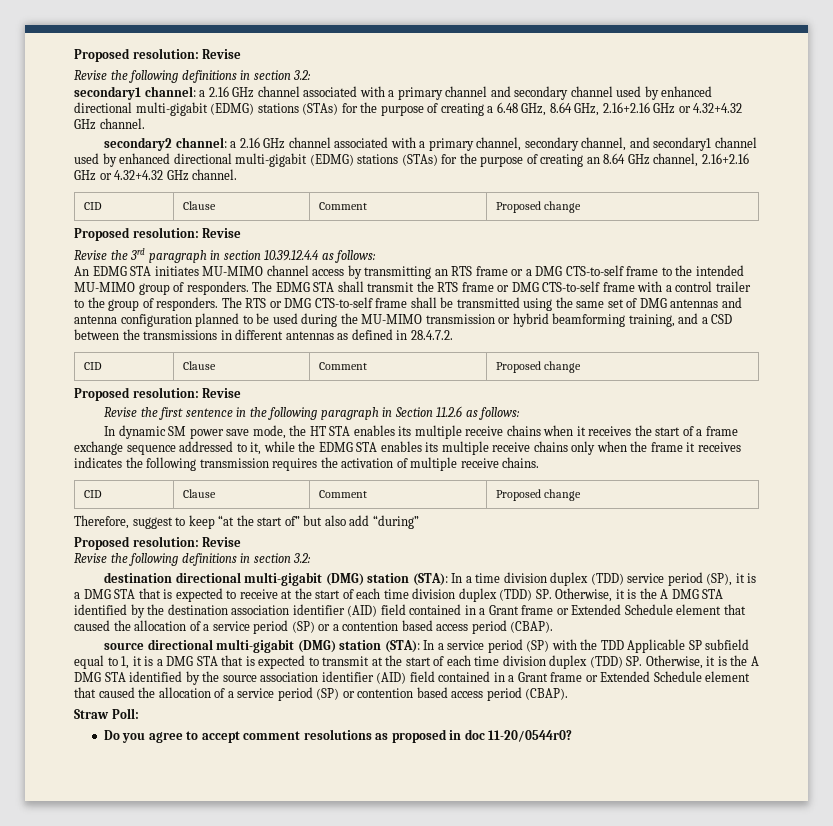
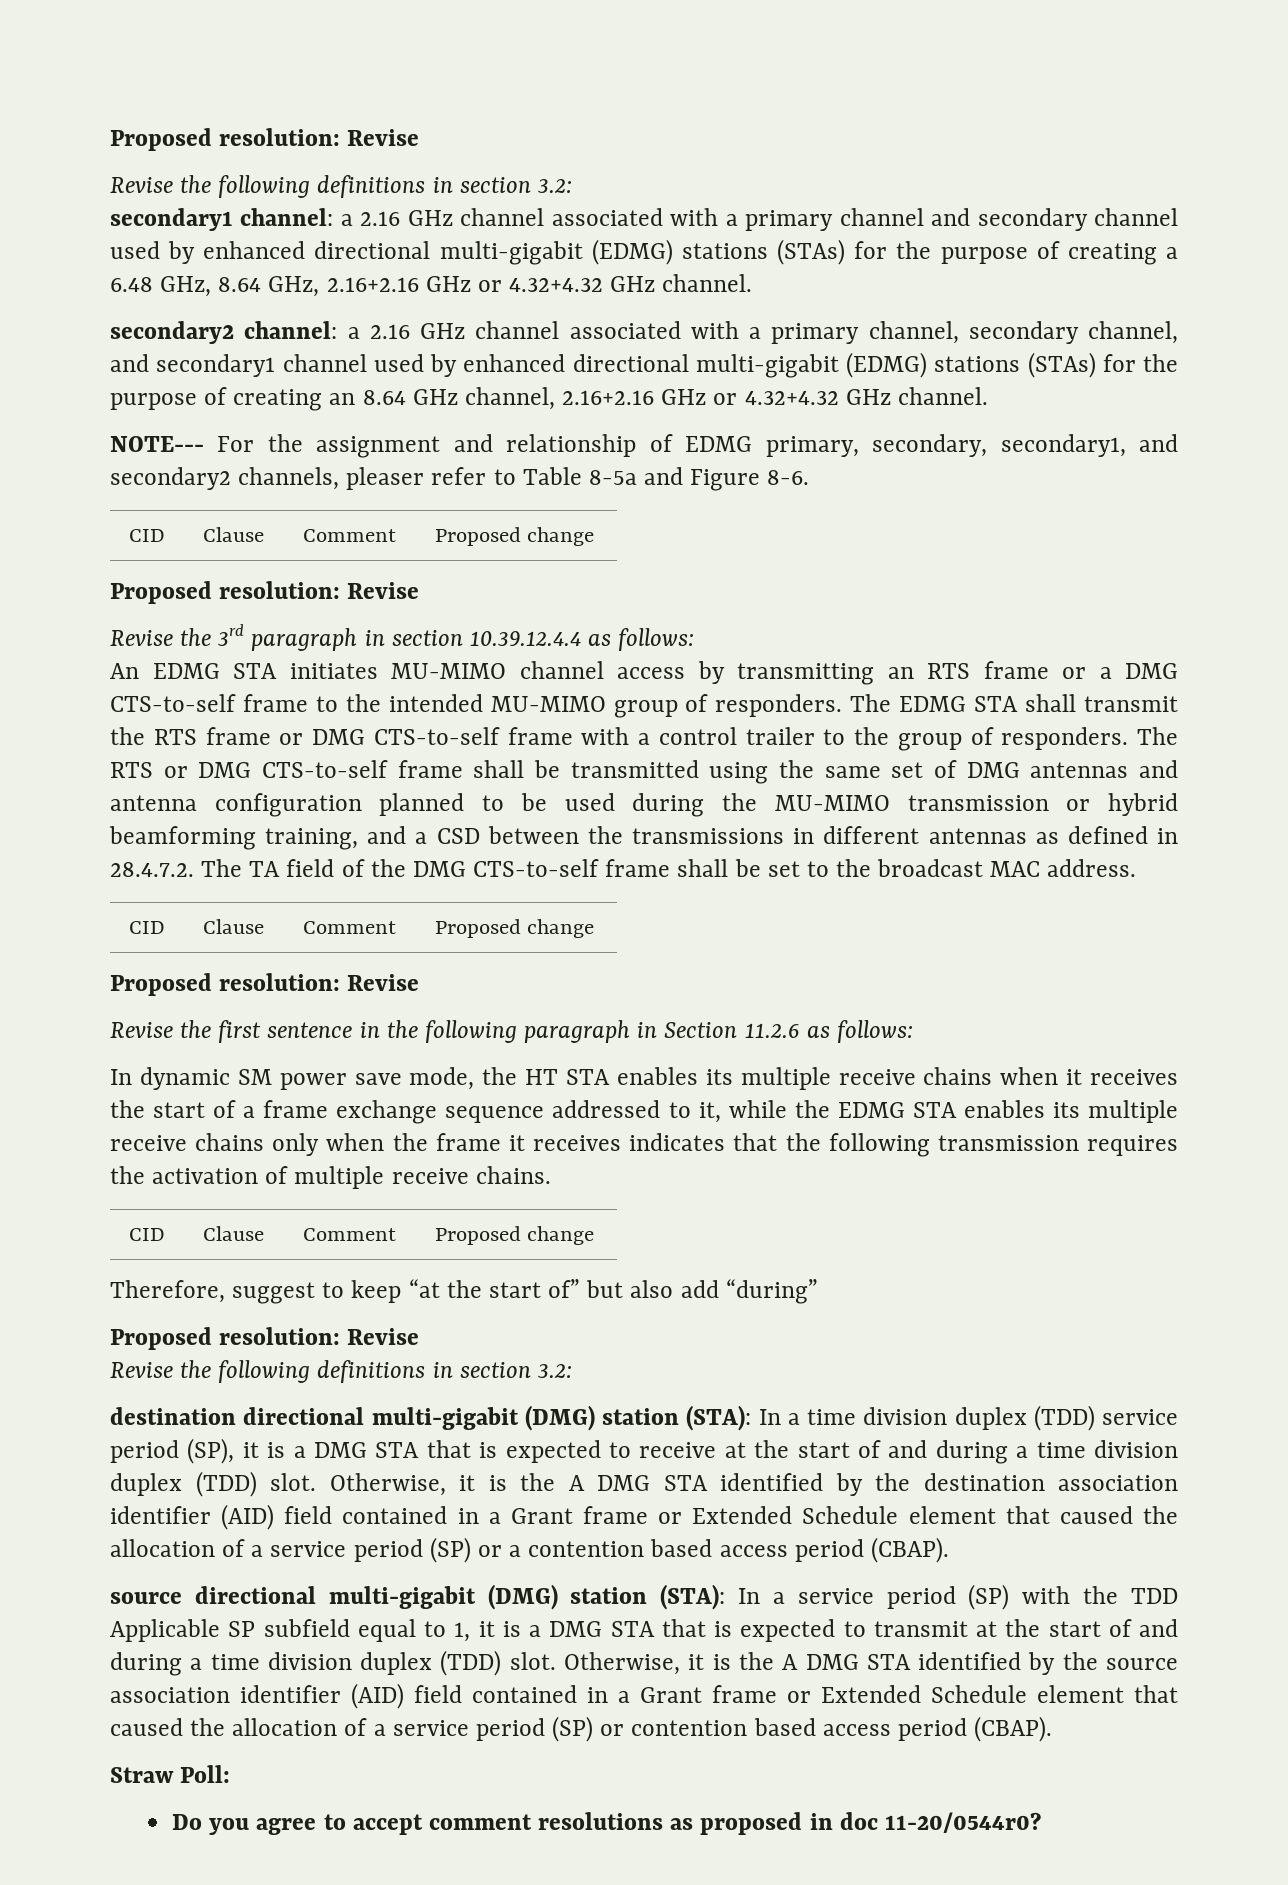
+ NOTE--- For the assignment and relationship of EDMG primary, secondary, secondary1, and secondary2 channels, pleaser refer to Table 8-5a and Figure 8-6.
- The RTS or DMG CTS-to-self frame shall be transmitted using the same set of DMG antennas and antenna configuration planned to be used during the MU-MIMO transmission or hybrid beamforming training, and a CSD between the transmissions in different antennas as defined in 28.4.7.2.
+ The RTS or DMG CTS-to-self frame shall be transmitted using the same set of DMG antennas and antenna configuration planned to be used during the MU-MIMO transmission or hybrid beamforming training, and a CSD between the transmissions in different antennas as defined in 28.4.7.2. The TA field of the DMG CTS-to-self frame shall be set to the broadcast MAC address.
- In dynamic SM power save mode, the HT STA enables its multiple receive chains when it receives the start of a frame exchange sequence addressed to it, while the EDMG STA enables its multiple receive chains only when the frame it receives indicates the following transmission requires the activation of multiple receive chains.
+ In dynamic SM power save mode, the HT STA enables its multiple receive chains when it receives the start of a frame exchange sequence addressed to it, while the EDMG STA enables its multiple receive chains only when the frame it receives indicates that the following transmission requires the activation of multiple receive chains.
- In a time division duplex (TDD) service period (SP), it is a DMG STA that is expected to receive at the start of each time division duplex (TDD) SP. Otherwise, it is the A DMG STA identified by the destination association identifier (AID) field contained in a Grant frame or Extended Schedule element that caused the allocation of a service period (SP) or a contention based access period (CBAP).
+ In a time division duplex (TDD) service period (SP), it is a DMG STA that is expected to receive at the start of and during a time division duplex (TDD) slot. Otherwise, it is the A DMG STA identified by the destination association identifier (AID) field contained in a Grant frame or Extended Schedule element that caused the allocation of a service period (SP) or a contention based access period (CBAP).
- In a service period (SP) with the TDD Applicable SP subfield equal to 1, it is a DMG STA that is expected to transmit at the start of each time division duplex (TDD) SP. Otherwise, it is the A DMG STA identified by the source association identifier (AID) field contained in a Grant frame or Extended Schedule element that caused the allocation of a service period (SP) or contention based access period (CBAP).
+ In a service period (SP) with the TDD Applicable SP subfield equal to 1, it is a DMG STA that is expected to transmit at the start of and during a time division duplex (TDD) slot. Otherwise, it is the A DMG STA identified by the source association identifier (AID) field contained in a Grant frame or Extended Schedule element that caused the allocation of a service period (SP) or contention based access period (CBAP).

